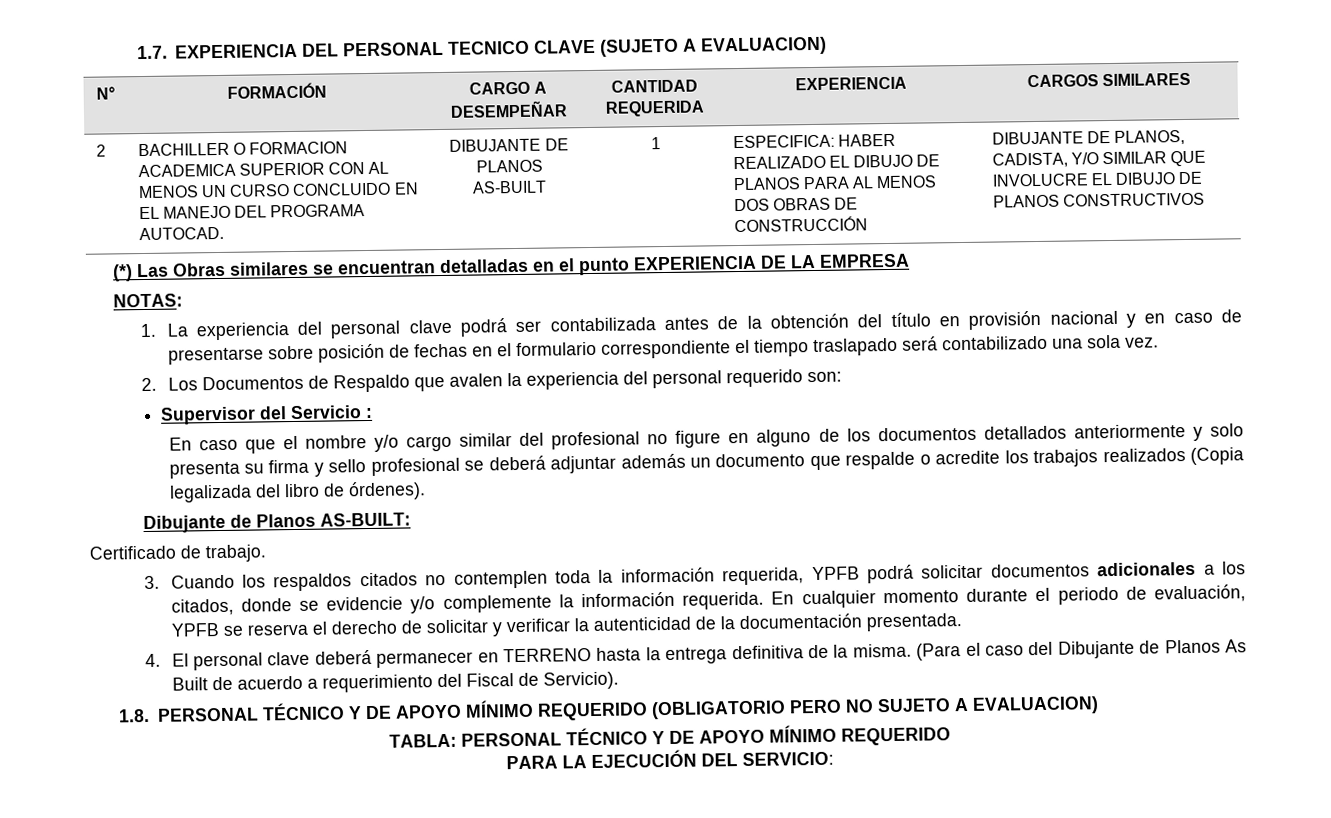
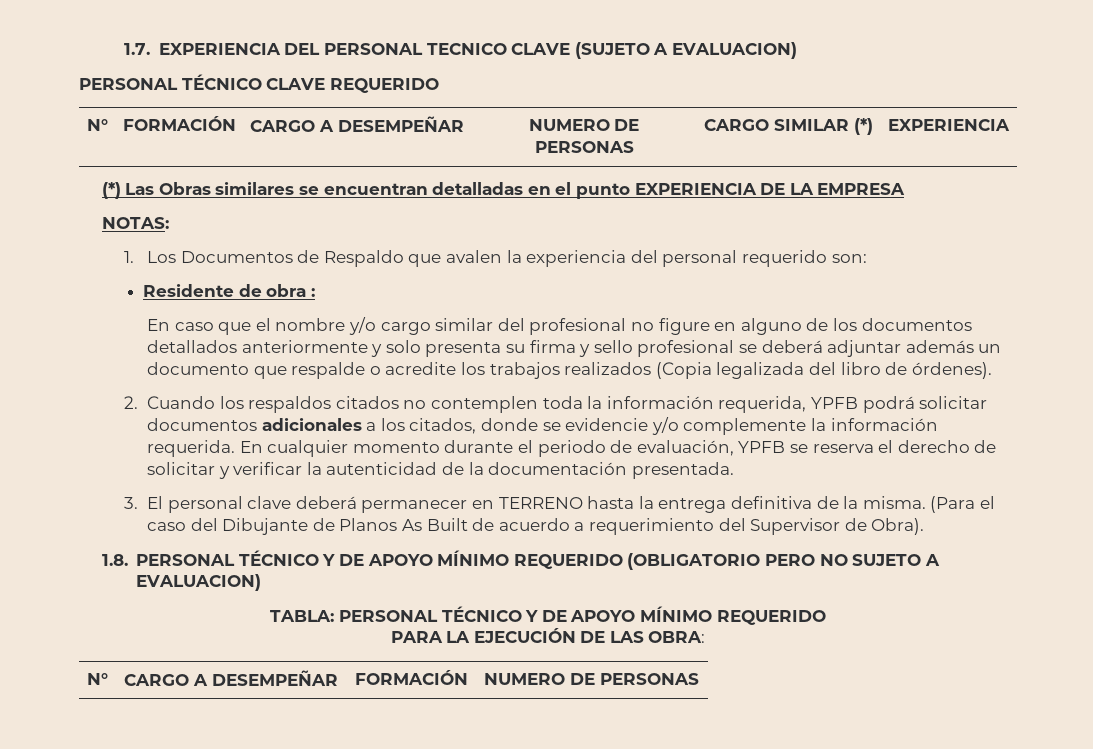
+ PERSONAL TÉCNICO CLAVE REQUERIDO
- N° | FORMACIÓN | CARGO A DESEMPEÑAR | CANTIDAD REQUERIDA | EXPERIENCIA | CARGOS SIMILARES
- 2 | BACHILLER O FORMACION ACADEMICA SUPERIOR CON AL MENOS UN CURSO CONCLUIDO EN EL MANEJO DEL PROGRAMA AUTOCAD. | DIBUJANTE DE PLANOS AS-BUILT | 1 | ESPECIFICA: HABER REALIZADO EL DIBUJO DE PLANOS PARA AL MENOS DOS OBRAS DE CONSTRUCCIÓN | DIBUJANTE DE PLANOS, CADISTA, Y/O SIMILAR QUE INVOLUCRE EL DIBUJO DE PLANOS CONSTRUCTIVOS
+ N° | FORMACIÓN | CARGO A DESEMPEÑAR | NUMERO DE PERSONAS | CARGO SIMILAR (*) | EXPERIENCIA
- 1. La experiencia del personal clave podrá ser contabilizada antes de la obtención del título en provisión nacional y en caso de presentarse sobre posición de fechas en el formulario correspondiente el tiempo traslapado será contabilizado una sola vez.
- 2. Los Documentos de Respaldo que avalen la experiencia del personal requerido son:
+ 1. Los Documentos de Respaldo que avalen la experiencia del personal requerido son:
- Supervisor del Servicio :
+ Residente de obra :
- Dibujante de Planos AS-BUILT:
- Certificado de trabajo.
- 3. Cuando los respaldos citados no contemplen toda la información requerida, YPFB podrá solicitar documentos adicionales a los citados, donde se evidencie y/o complemente la información requerida.
+ 2. Cuando los respaldos citados no contemplen toda la información requerida, YPFB podrá solicitar documentos adicionales a los citados, donde se evidencie y/o complemente la información requerida.
- 4. El personal clave deberá permanecer en TERRENO hasta la entrega definitiva de la misma.
+ 3. El personal clave deberá permanecer en TERRENO hasta la entrega definitiva de la misma.
- (Para el caso del Dibujante de Planos As Built de acuerdo a requerimiento del Fiscal de Servicio).
+ (Para el caso del Dibujante de Planos As Built de acuerdo a requerimiento del Supervisor de Obra).
- PARA LA EJECUCIÓN DEL SERVICIO:
+ PARA LA EJECUCIÓN DE LAS OBRA:
+ N° | CARGO A DESEMPEÑAR | FORMACIÓN | NUMERO DE PERSONAS

